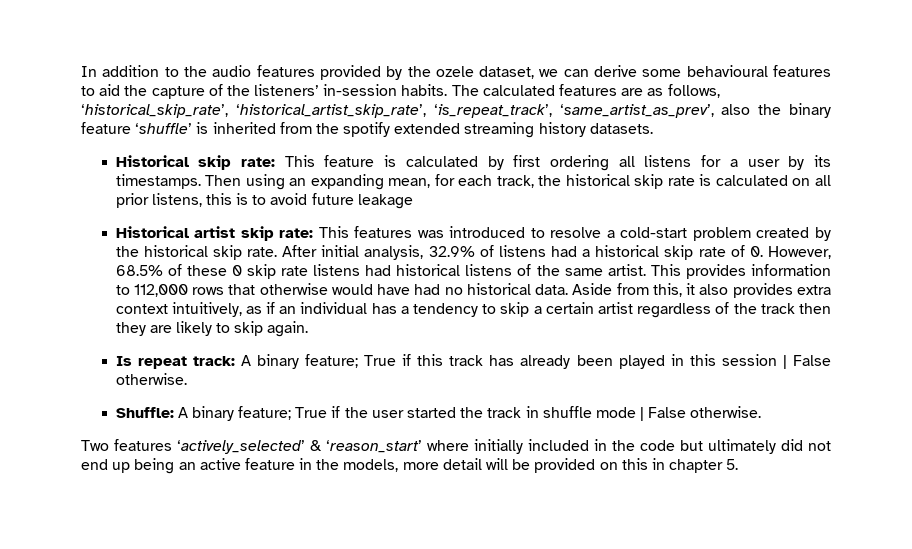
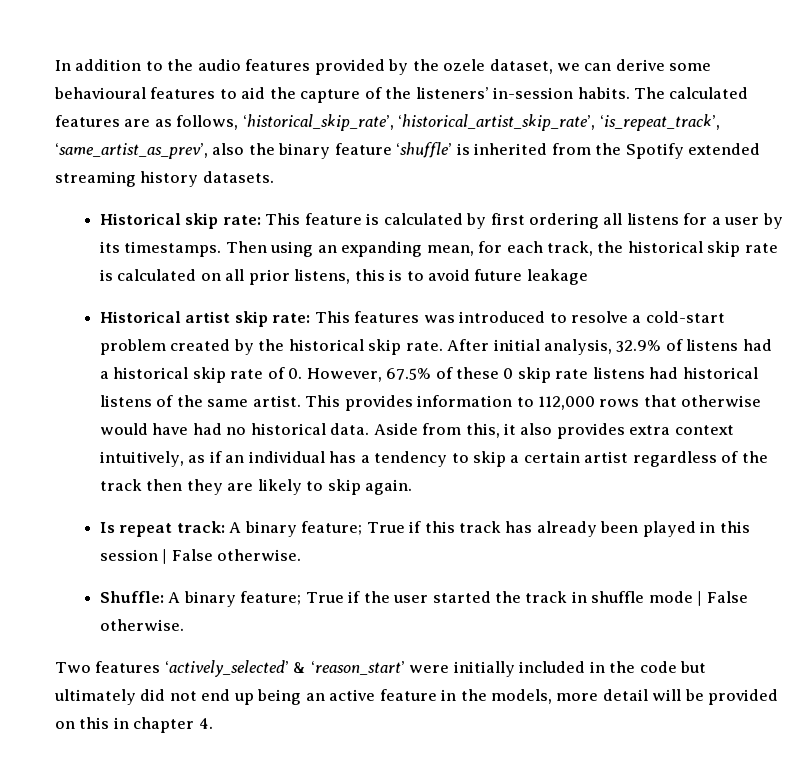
- The calculated features are as follows, ‘historical_skip_rate’, ‘historical_artist_skip_rate’, ‘is_repeat_track’, ‘same_artist_as_prev’, also the binary feature ‘shuffle’ is inherited from the spotify extended streaming history datasets.
+ The calculated features are as follows, ‘historical_skip_rate’, ‘historical_artist_skip_rate’, ‘is_repeat_track’, ‘same_artist_as_prev’, also the binary feature ‘shuffle’ is inherited from the Spotify extended streaming history datasets.
- After initial analysis, 32.9% of listens had a historical skip rate of 0. However, 68.5% of these 0 skip rate listens had historical listens of the same artist.
+ After initial analysis, 32.9% of listens had a historical skip rate of 0. However, 67.5% of these 0 skip rate listens had historical listens of the same artist.
- Two features ‘actively_selected’ & ‘reason_start’ where initially included in the code but ultimately did not end up being an active feature in the models, more detail will be provided on this in chapter 5.
+ Two features ‘actively_selected’ & ‘reason_start’ were initially included in the code but ultimately did not end up being an active feature in the models, more detail will be provided on this in chapter 4.

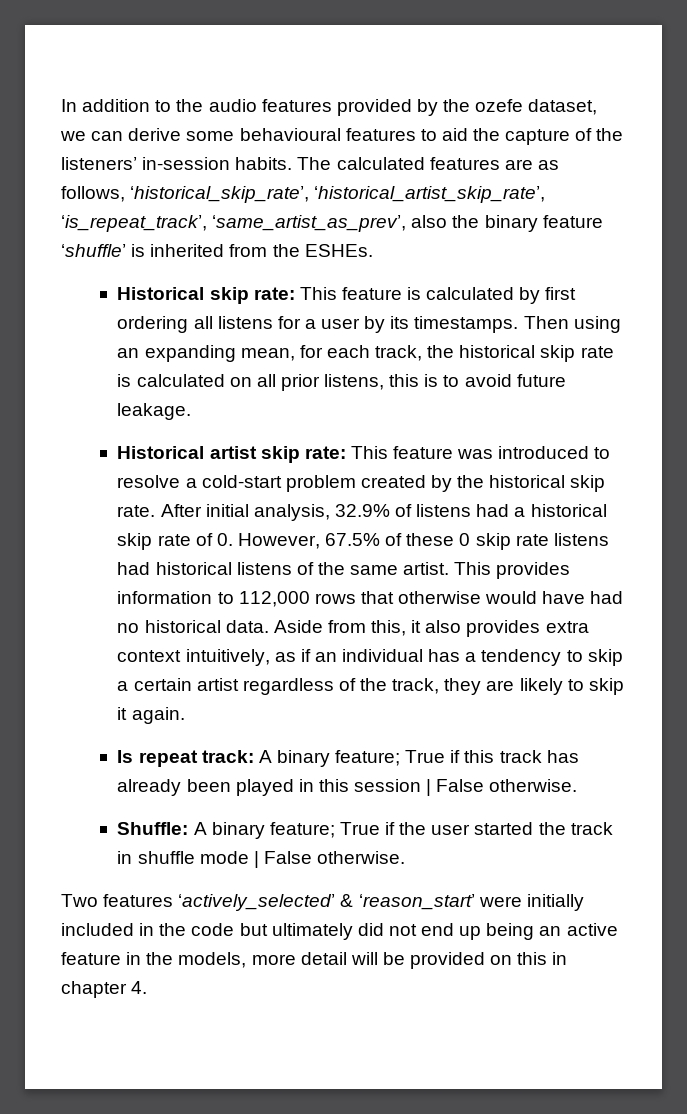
- In addition to the audio features provided by the ozele dataset, we can derive some behavioural features to aid the capture of the listeners’ in-session habits.
+ In addition to the audio features provided by the ozefe dataset, we can derive some behavioural features to aid the capture of the listeners’ in-session habits.
- The calculated features are as follows, ‘historical_skip_rate’, ‘historical_artist_skip_rate’, ‘is_repeat_track’, ‘same_artist_as_prev’, also the binary feature ‘shuffle’ is inherited from the Spotify extended streaming history datasets.
+ The calculated features are as follows, ‘historical_skip_rate’, ‘historical_artist_skip_rate’, ‘is_repeat_track’, ‘same_artist_as_prev’, also the binary feature ‘shuffle’ is inherited from the ESHEs.
- Then using an expanding mean, for each track, the historical skip rate is calculated on all prior listens, this is to avoid future leakage
+ Then using an expanding mean, for each track, the historical skip rate is calculated on all prior listens, this is to avoid future leakage.
- Historical artist skip rate: This features was introduced to resolve a cold-start problem created by the historical skip rate.
+ Historical artist skip rate: This feature was introduced to resolve a cold-start problem created by the historical skip rate.
- Aside from this, it also provides extra context intuitively, as if an individual has a tendency to skip a certain artist regardless of the track then they are likely to skip again.
+ Aside from this, it also provides extra context intuitively, as if an individual has a tendency to skip a certain artist regardless of the track, they are likely to skip it again.

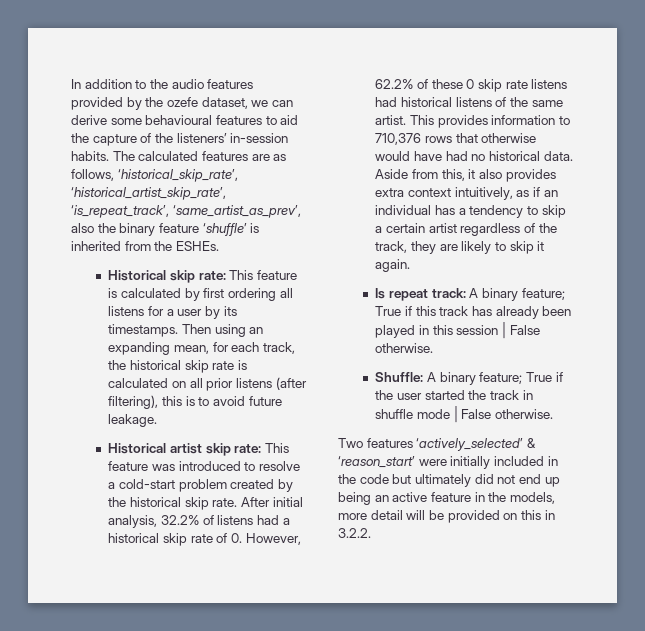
- Then using an expanding mean, for each track, the historical skip rate is calculated on all prior listens, this is to avoid future leakage.
+ Then using an expanding mean, for each track, the historical skip rate is calculated on all prior listens (after filtering), this is to avoid future leakage.
- After initial analysis, 32.9% of listens had a historical skip rate of 0. However, 67.5% of these 0 skip rate listens had historical listens of the same artist.
+ After initial analysis, 32.2% of listens had a historical skip rate of 0. However, 62.2% of these 0 skip rate listens had historical listens of the same artist.
- This provides information to 112,000 rows that otherwise would have had no historical data.
+ This provides information to 710,376 rows that otherwise would have had no historical data.
- Two features ‘actively_selected’ & ‘reason_start’ were initially included in the code but ultimately did not end up being an active feature in the models, more detail will be provided on this in chapter 4.
+ Two features ‘actively_selected’ & ‘reason_start’ were initially included in the code but ultimately did not end up being an active feature in the models, more detail will be provided on this in 3.2.2.

